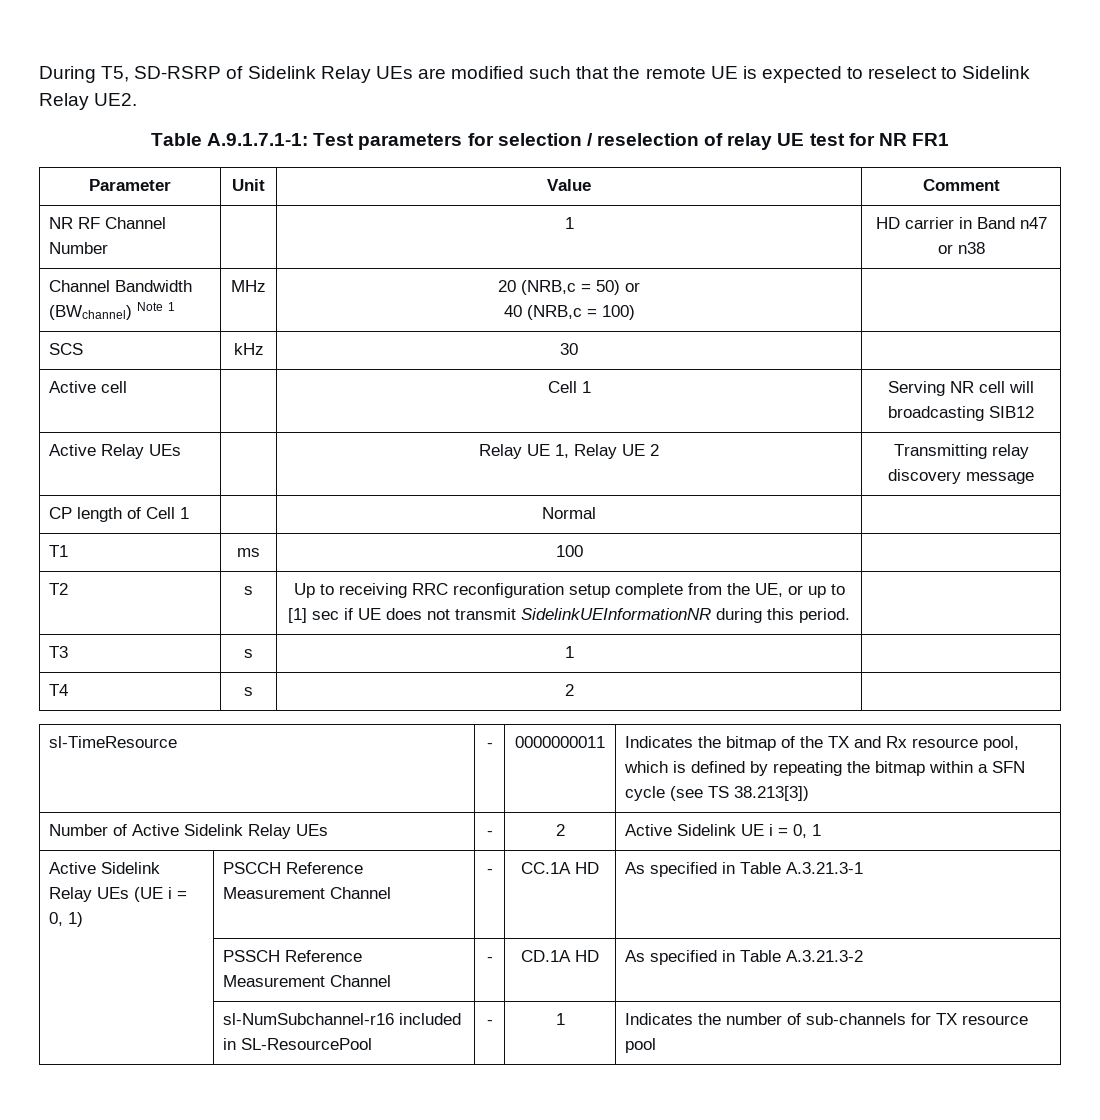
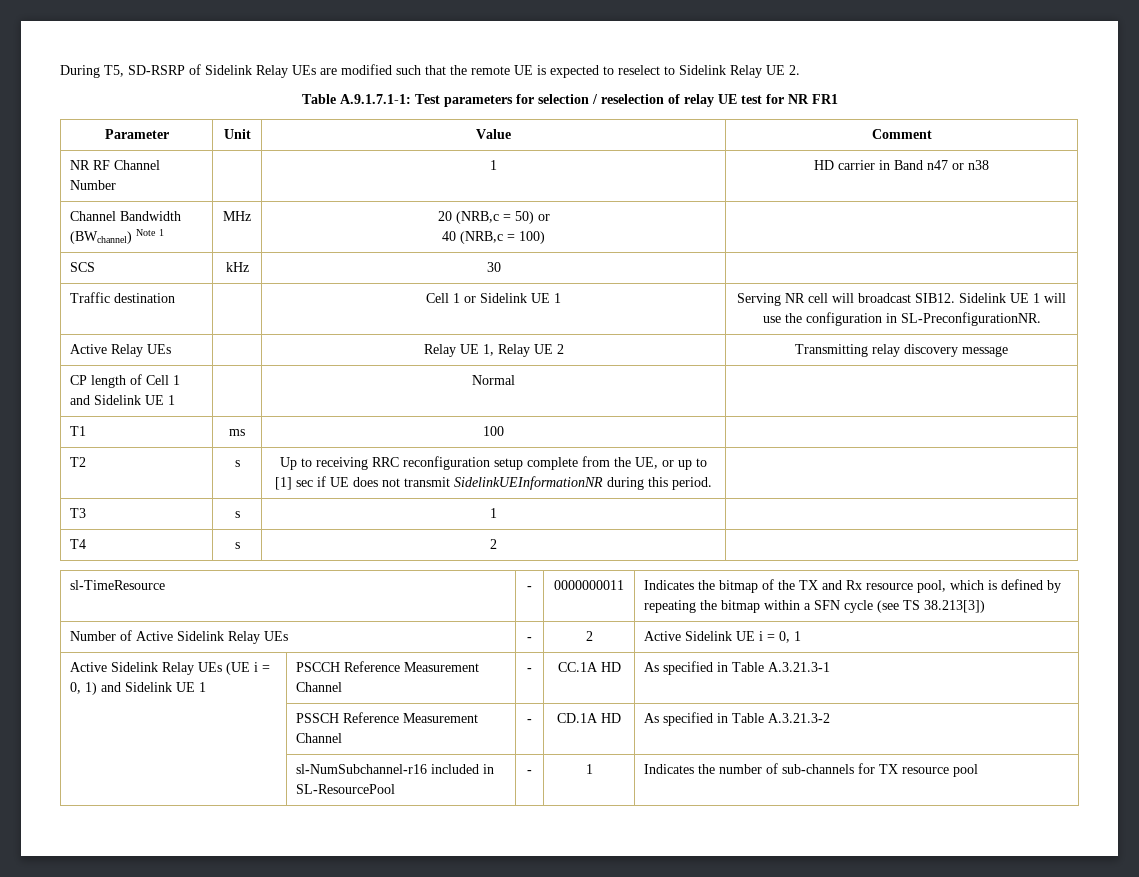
- During T5, SD-RSRP of Sidelink Relay UEs are modified such that the remote UE is expected to reselect to Sidelink Relay UE2.
+ During T5, SD-RSRP of Sidelink Relay UEs are modified such that the remote UE is expected to reselect to Sidelink Relay UE 2.
- Active cell | | Cell 1 | Serving NR cell will broadcasting SIB12
+ Traffic destination | | Cell 1 or Sidelink UE 1 | Serving NR cell will broadcast SIB12. Sidelink UE 1 will use the configuration in SL-PreconfigurationNR.
- CP length of Cell 1 | | Normal |
+ CP length of Cell 1 and Sidelink UE 1 | | Normal |
- Active Sidelink Relay UEs (UE i = 0, 1) | PSCCH Reference Measurement Channel | - | CC.1A HD | As specified in Table A.3.21.3-1
+ Active Sidelink Relay UEs (UE i = 0, 1) and Sidelink UE 1 | PSCCH Reference Measurement Channel | - | CC.1A HD | As specified in Table A.3.21.3-1

